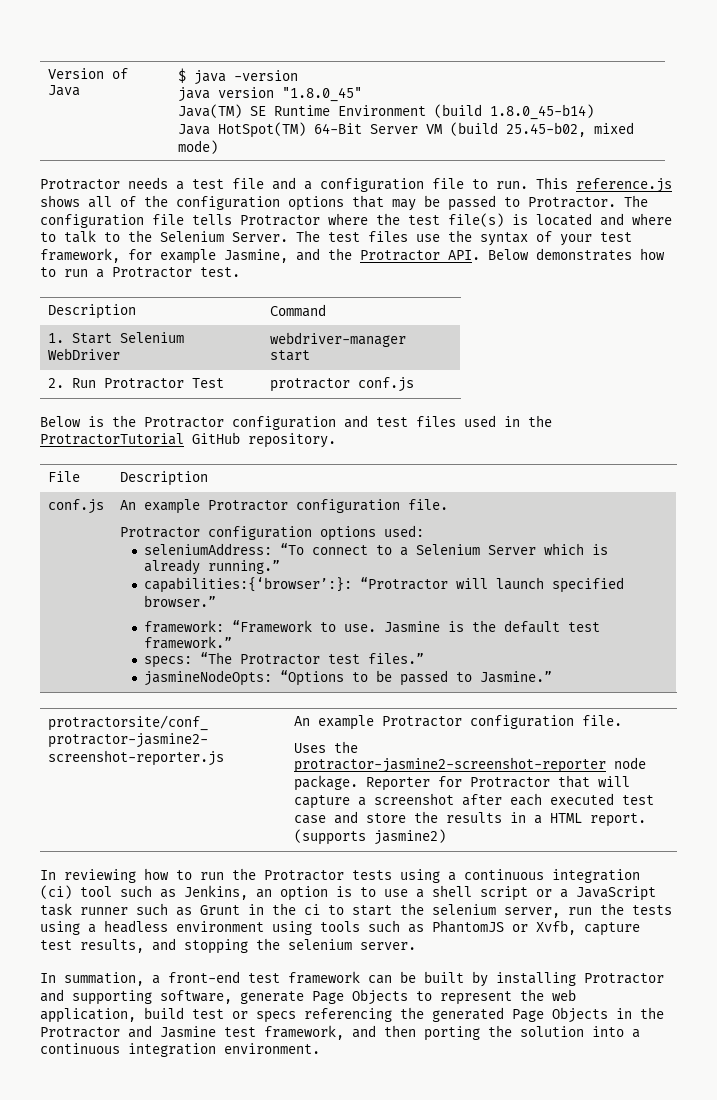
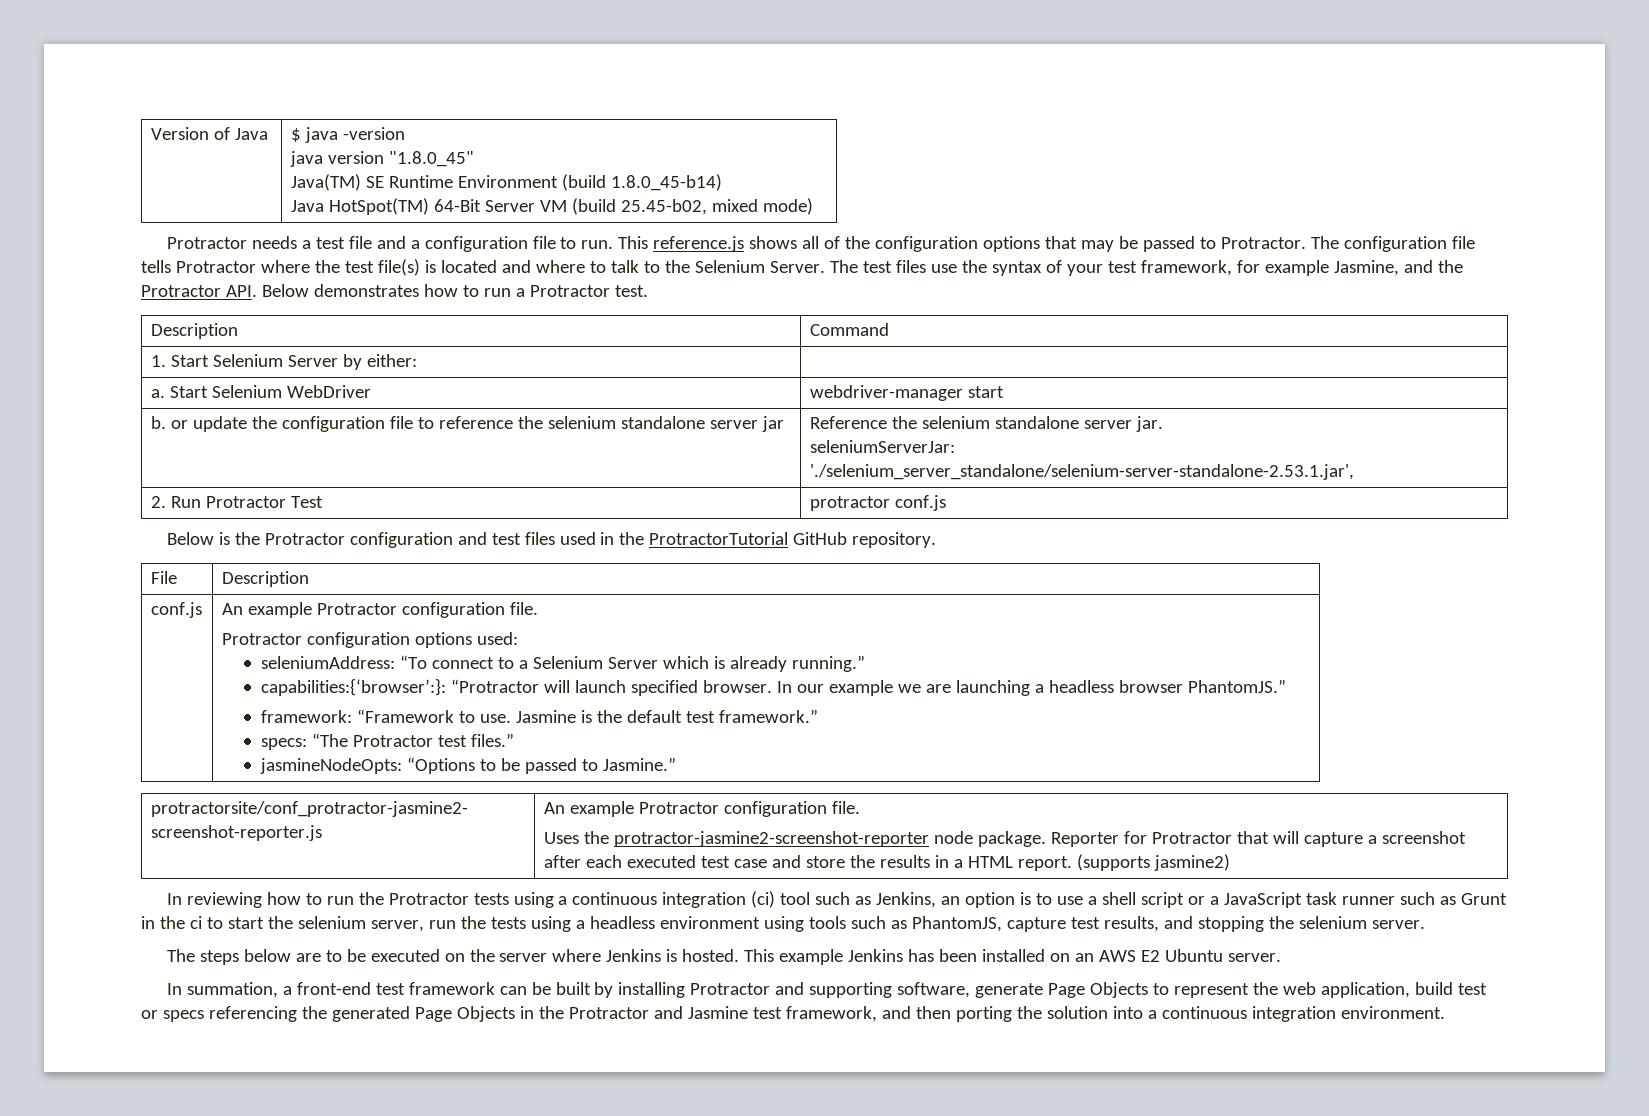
- 1. Start Selenium WebDriver | webdriver-manager start
+ 1. Start Selenium Server by either: |
+ a. Start Selenium WebDriver | webdriver-manager start
+ b. or update the configuration file to reference the selenium standalone server jar | Reference the selenium standalone server jar.
+ seleniumServerJar: './selenium_server_standalone/selenium-server-standalone-2.53.1.jar',
- capabilities:{‘browser’:}: “Protractor will launch specified browser.”
+ capabilities:{‘browser’:}: “Protractor will launch specified browser. In our example we are launching a headless browser PhantomJS.”
- In reviewing how to run the Protractor tests using a continuous integration (ci) tool such as Jenkins, an option is to use a shell script or a JavaScript task runner such as Grunt in the ci to start the selenium server, run the tests using a headless environment using tools such as PhantomJS or Xvfb, capture test results, and stopping the selenium server.
+ In reviewing how to run the Protractor tests using a continuous integration (ci) tool such as Jenkins, an option is to use a shell script or a JavaScript task runner such as Grunt in the ci to start the selenium server, run the tests using a headless environment using tools such as PhantomJS, capture test results, and stopping the selenium server.
+ The steps below are to be executed on the server where Jenkins is hosted. This example Jenkins has been installed on an AWS E2 Ubuntu server.

